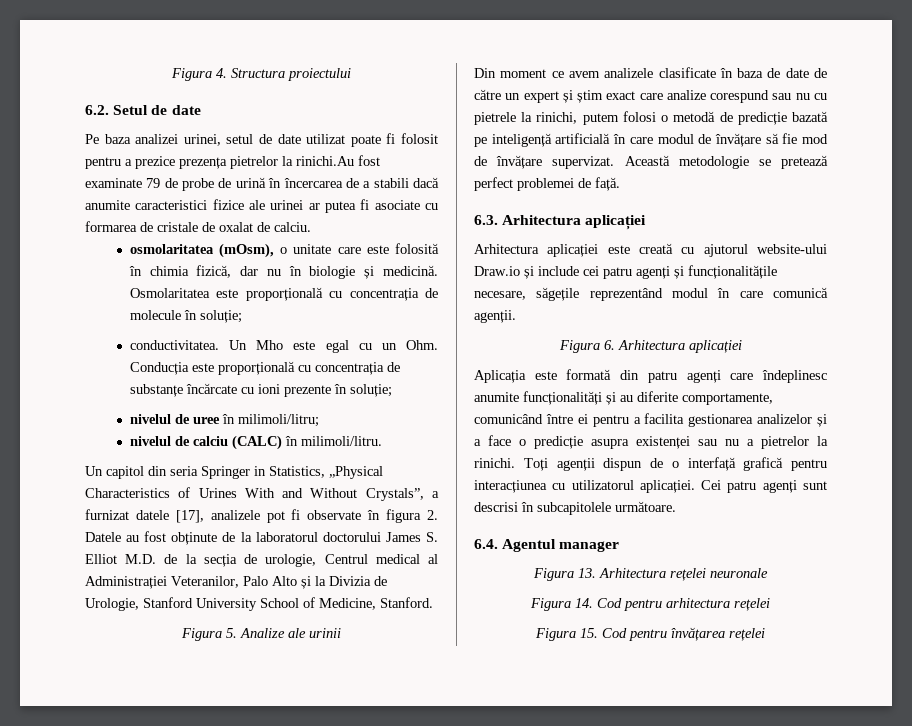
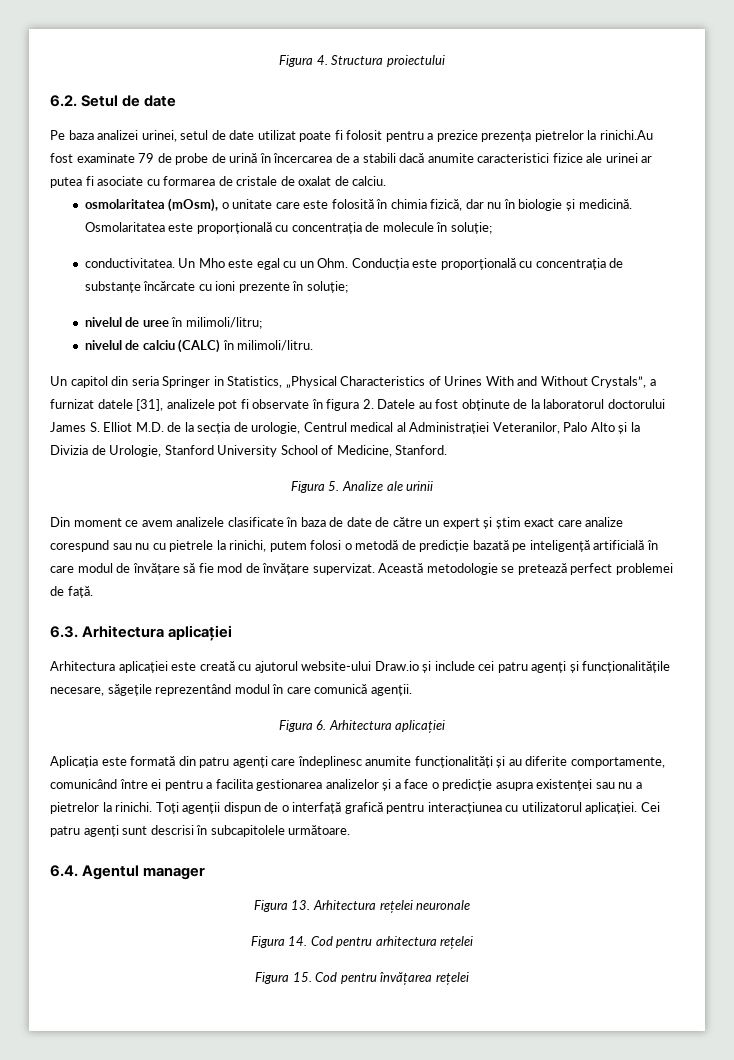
- Un capitol din seria Springer in Statistics, „Physical Characteristics of Urines With and Without Crystals”, a furnizat datele [17], analizele pot fi observate în figura 2. Datele au fost obținute de la laboratorul doctorului James S. Elliot M.D. de la secția de urologie, Centrul medical al Administrației Veteranilor, Palo Alto și la Divizia de Urologie, Stanford University School of Medicine, Stanford.
+ Un capitol din seria Springer in Statistics, „Physical Characteristics of Urines With and Without Crystals”, a furnizat datele [31], analizele pot fi observate în figura 2. Datele au fost obținute de la laboratorul doctorului James S. Elliot M.D. de la secția de urologie, Centrul medical al Administrației Veteranilor, Palo Alto și la Divizia de Urologie, Stanford University School of Medicine, Stanford.

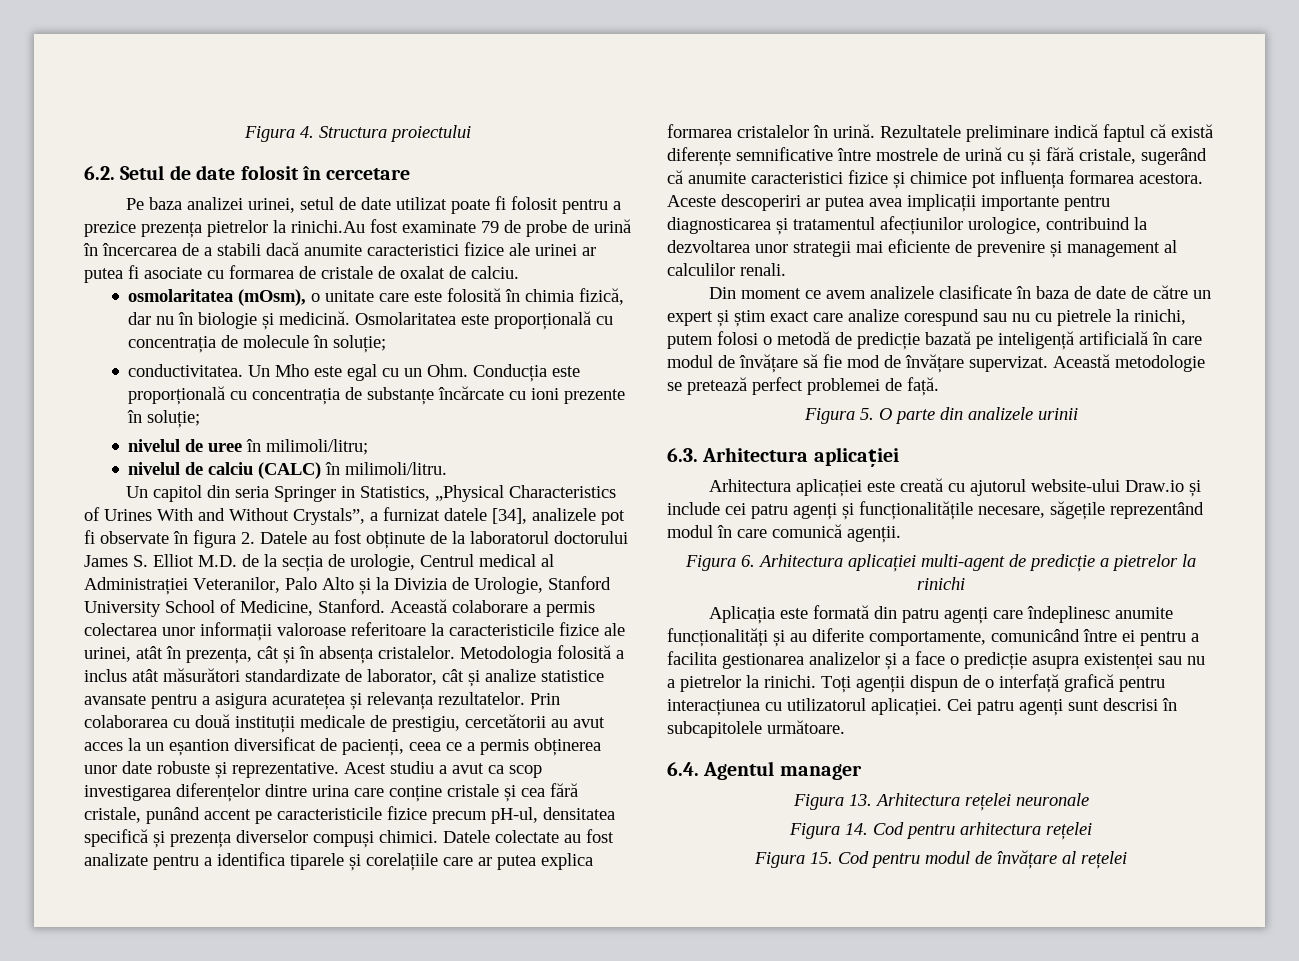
- 6.2. Setul de date
+ 6.2. Setul de date folosit în cercetare
- Un capitol din seria Springer in Statistics, „Physical Characteristics of Urines With and Without Crystals”, a furnizat datele [31], analizele pot fi observate în figura 2. Datele au fost obținute de la laboratorul doctorului James S. Elliot M.D. de la secția de urologie, Centrul medical al Administrației Veteranilor, Palo Alto și la Divizia de Urologie, Stanford University School of Medicine, Stanford.
- Figura 5. Analize ale urinii
+ Un capitol din seria Springer in Statistics, „Physical Characteristics of Urines With and Without Crystals”, a furnizat datele [34], analizele pot fi observate în figura 2. Datele au fost obținute de la laboratorul doctorului James S. Elliot M.D. de la secția de urologie, Centrul medical al Administrației Veteranilor, Palo Alto și la Divizia de Urologie, Stanford University School of Medicine, Stanford. Această colaborare a permis colectarea unor informații valoroase referitoare la caracteristicile fizice ale urinei, atât în prezența, cât și în absența cristalelor. Metodologia folosită a inclus atât măsurători standardizate de laborator, cât și analize statistice avansate pentru a asigura acuratețea și relevanța rezultatelor. Prin colaborarea cu două instituții medicale de prestigiu, cercetătorii au avut acces la un eșantion diversificat de pacienți, ceea ce a permis obținerea unor date robuste și reprezentative. Acest studiu a avut ca scop investigarea diferențelor dintre urina care conține cristale și cea fără cristale, punând accent pe caracteristicile fizice precum pH-ul, densitatea specifică și prezența diverselor compuși chimici. Datele colectate au fost analizate pentru a identifica tiparele și corelațiile care ar putea explica formarea cristalelor în urină. Rezultatele preliminare indică faptul că există diferențe semnificative între mostrele de urină cu și fără cristale, sugerând că anumite caracteristici fizice și chimice pot influența formarea acestora. Aceste descoperiri ar putea avea implicații importante pentru diagnosticarea și tratamentul afecțiunilor urologice, contribuind la dezvoltarea unor strategii mai eficiente de prevenire și management al calculilor renali.
+ Figura 5. O parte din analizele urinii
- Figura 6. Arhitectura aplicației
+ Figura 6. Arhitectura aplicației multi-agent de predicție a pietrelor la rinichi
- Figura 15. Cod pentru învățarea rețelei
+ Figura 15. Cod pentru modul de învățare al rețelei

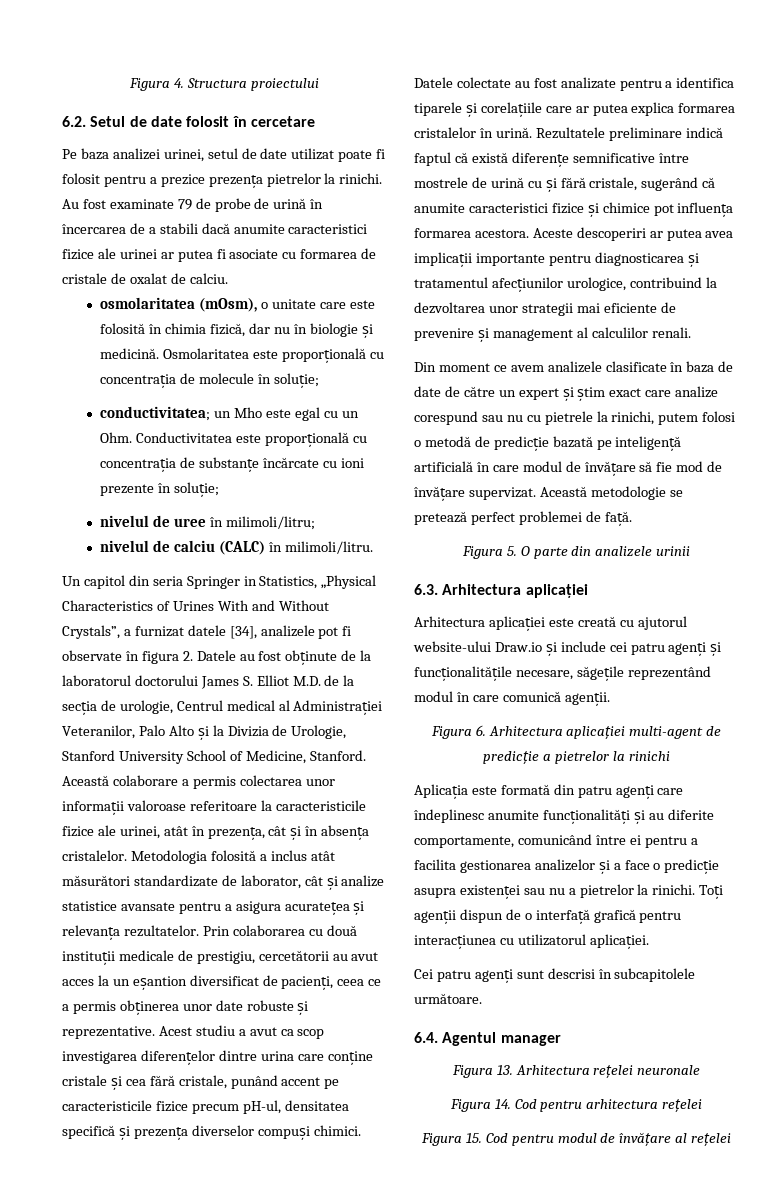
- Pe baza analizei urinei, setul de date utilizat poate fi folosit pentru a prezice prezența pietrelor la rinichi.Au fost examinate 79 de probe de urină în încercarea de a stabili dacă anumite caracteristici fizice ale urinei ar putea fi asociate cu formarea de cristale de oxalat de calciu.
+ Pe baza analizei urinei, setul de date utilizat poate fi folosit pentru a prezice prezența pietrelor la rinichi. Au fost examinate 79 de probe de urină în încercarea de a stabili dacă anumite caracteristici fizice ale urinei ar putea fi asociate cu formarea de cristale de oxalat de calciu.
- conductivitatea. Un Mho este egal cu un Ohm. Conducția este proporțională cu concentrația de substanțe încărcate cu ioni prezente în soluție;
+ conductivitatea; un Mho este egal cu un Ohm. Conductivitatea este proporțională cu concentrația de substanțe încărcate cu ioni prezente în soluție;
- Toți agenții dispun de o interfață grafică pentru interacțiunea cu utilizatorul aplicației. Cei patru agenți sunt descrisi în subcapitolele următoare.
+ Toți agenții dispun de o interfață grafică pentru interacțiunea cu utilizatorul aplicației.
+ Cei patru agenți sunt descrisi în subcapitolele următoare.

